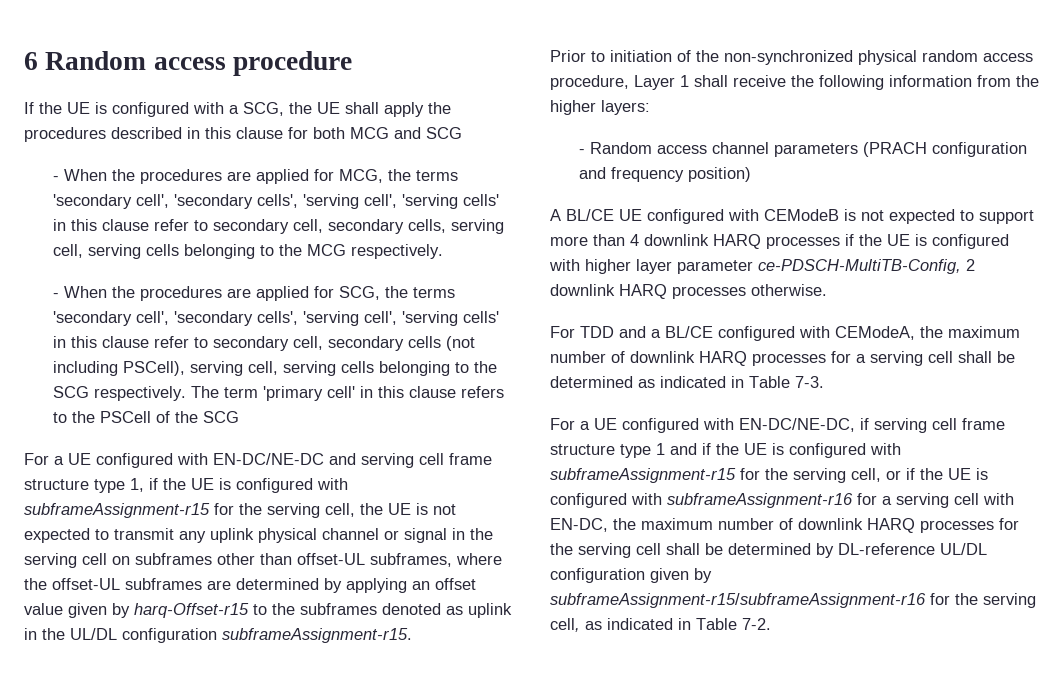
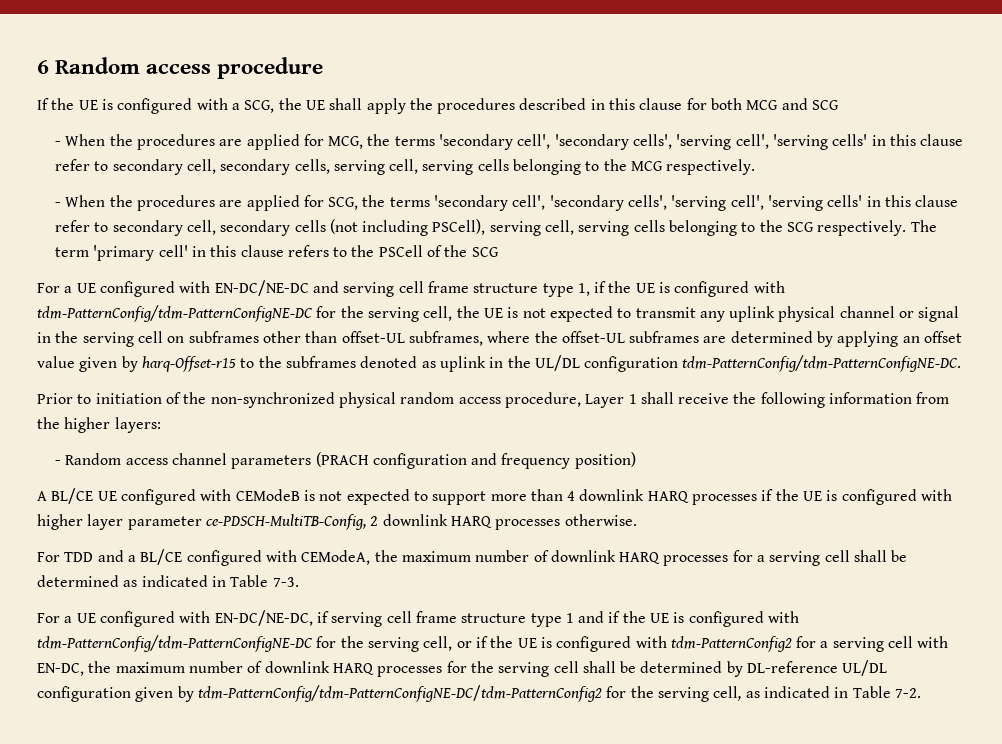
- For a UE configured with EN-DC/NE-DC and serving cell frame structure type 1, if the UE is configured with subframeAssignment-r15 for the serving cell, the UE is not expected to transmit any uplink physical channel or signal in the serving cell on subframes other than offset-UL subframes, where the offset-UL subframes are determined by applying an offset value given by harq-Offset-r15 to the subframes denoted as uplink in the UL/DL configuration subframeAssignment-r15.
+ For a UE configured with EN-DC/NE-DC and serving cell frame structure type 1, if the UE is configured with tdm-PatternConfig/tdm-PatternConfigNE-DC for the serving cell, the UE is not expected to transmit any uplink physical channel or signal in the serving cell on subframes other than offset-UL subframes, where the offset-UL subframes are determined by applying an offset value given by harq-Offset-r15 to the subframes denoted as uplink in the UL/DL configuration tdm-PatternConfig/tdm-PatternConfigNE-DC.
- For a UE configured with EN-DC/NE-DC, if serving cell frame structure type 1 and if the UE is configured with subframeAssignment-r15 for the serving cell, or if the UE is configured with subframeAssignment-r16 for a serving cell with EN-DC, the maximum number of downlink HARQ processes for the serving cell shall be determined by DL-reference UL/DL configuration given by subframeAssignment-r15/subframeAssignment-r16 for the serving cell, as indicated in Table 7-2.
+ For a UE configured with EN-DC/NE-DC, if serving cell frame structure type 1 and if the UE is configured with tdm-PatternConfig/tdm-PatternConfigNE-DC for the serving cell, or if the UE is configured with tdm-PatternConfig2 for a serving cell with EN-DC, the maximum number of downlink HARQ processes for the serving cell shall be determined by DL-reference UL/DL configuration given by tdm-PatternConfig/tdm-PatternConfigNE-DC/tdm-PatternConfig2 for the serving cell, as indicated in Table 7-2.

